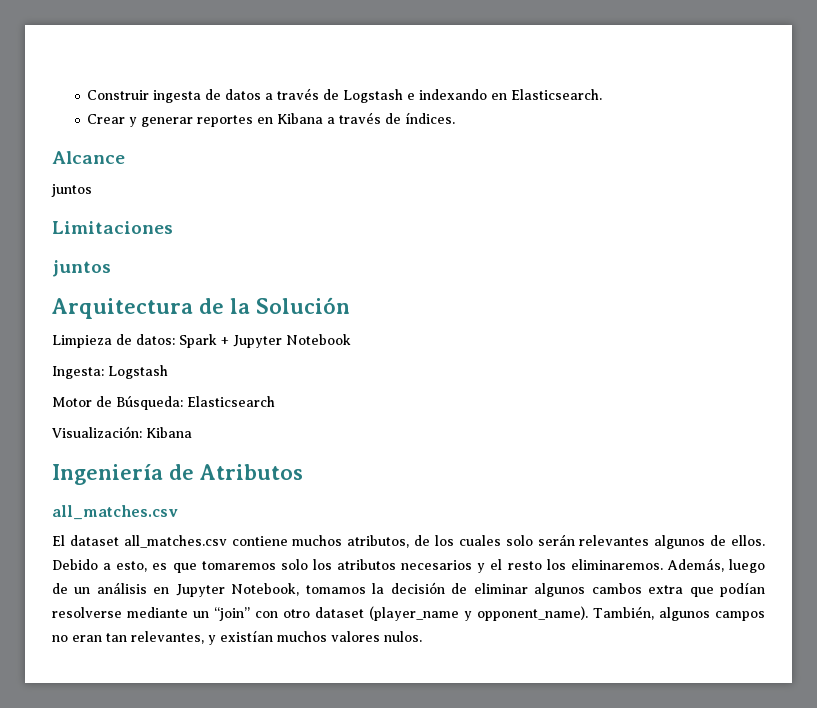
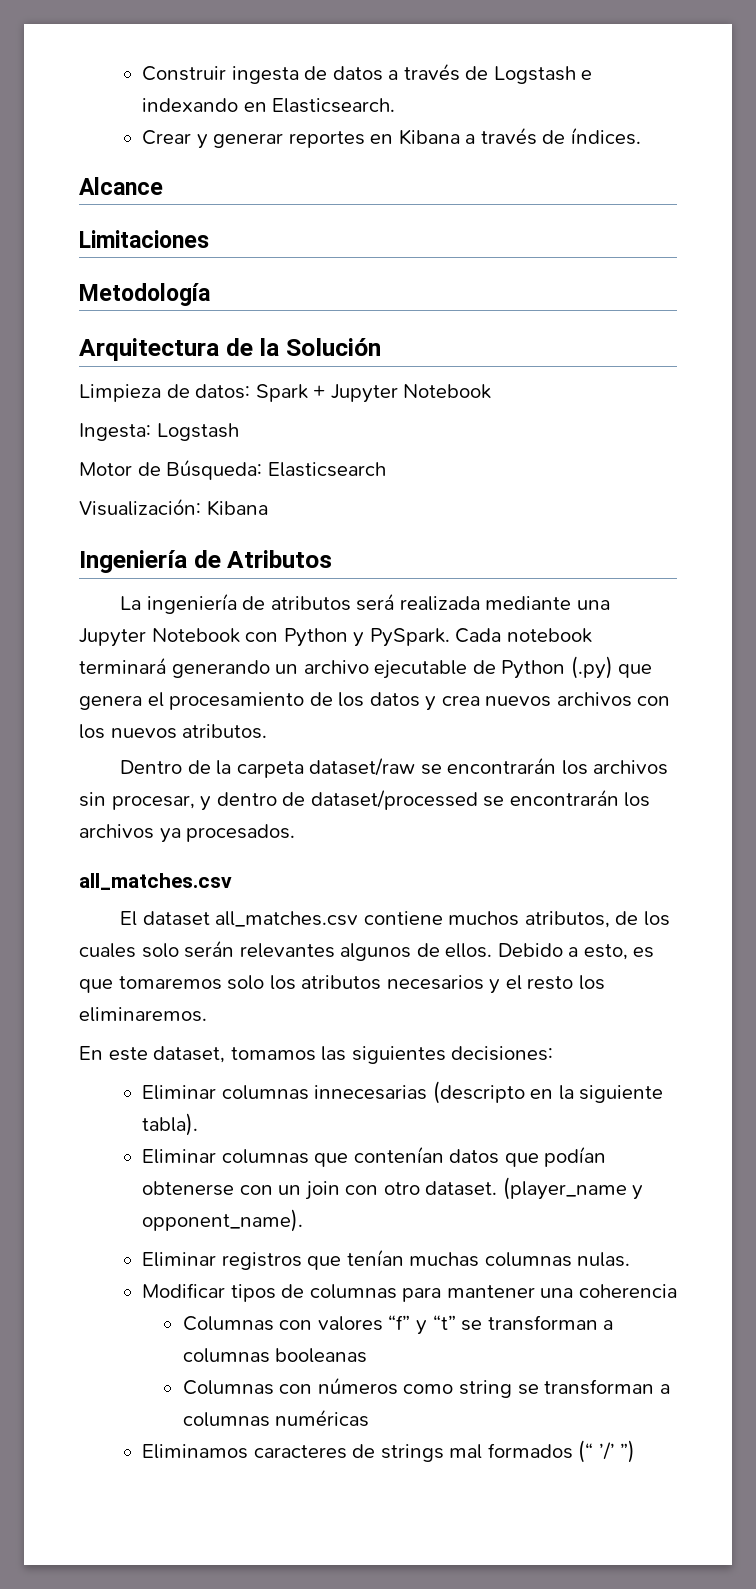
  Alcance
- juntos
  Limitaciones
- juntos
+ Metodología
+ La ingeniería de atributos será realizada mediante una Jupyter Notebook con Python y PySpark. Cada notebook terminará generando un archivo ejecutable de Python (.py) que genera el procesamiento de los datos y crea nuevos archivos con los nuevos atributos.
+ Dentro de la carpeta dataset/raw se encontrarán los archivos sin procesar, y dentro de dataset/processed se encontrarán los archivos ya procesados.
- Debido a esto, es que tomaremos solo los atributos necesarios y el resto los eliminaremos. Además, luego de un análisis en Jupyter Notebook, tomamos la decisión de eliminar algunos cambos extra que podían resolverse mediante un “join” con otro dataset (player_name y opponent_name). También, algunos campos no eran tan relevantes, y existían muchos valores nulos.
+ Debido a esto, es que tomaremos solo los atributos necesarios y el resto los eliminaremos.
+ En este dataset, tomamos las siguientes decisiones:
+ Eliminar columnas innecesarias (descripto en la siguiente tabla).
+ Eliminar columnas que contenían datos que podían obtenerse con un join con otro dataset. (player_name y opponent_name).
+ Eliminar registros que tenían muchas columnas nulas.
+ Modificar tipos de columnas para mantener una coherencia
+ Columnas con valores “f” y “t” se transforman a columnas booleanas
+ Columnas con números como string se transforman a columnas numéricas
+ Eliminamos caracteres de strings mal formados (“ ’/’ ”)

